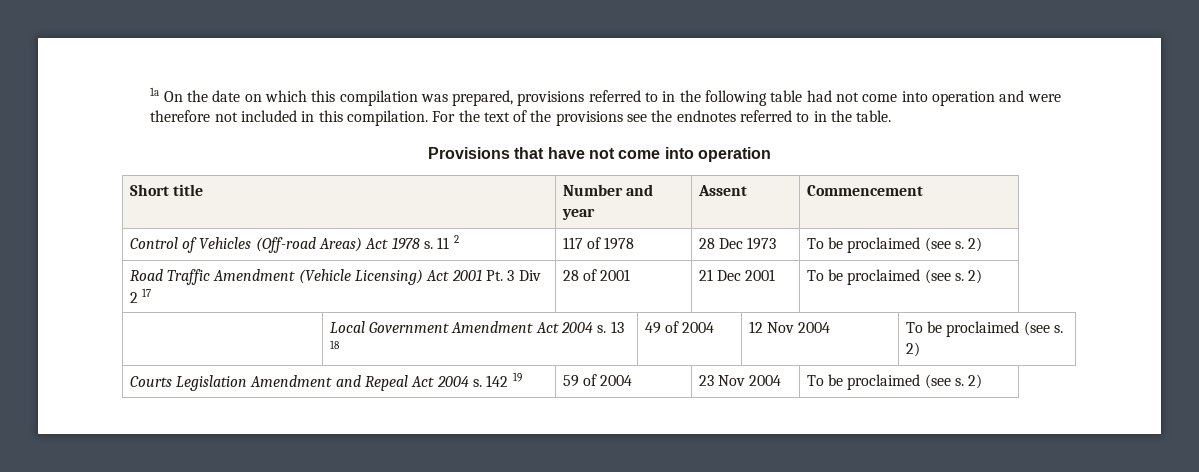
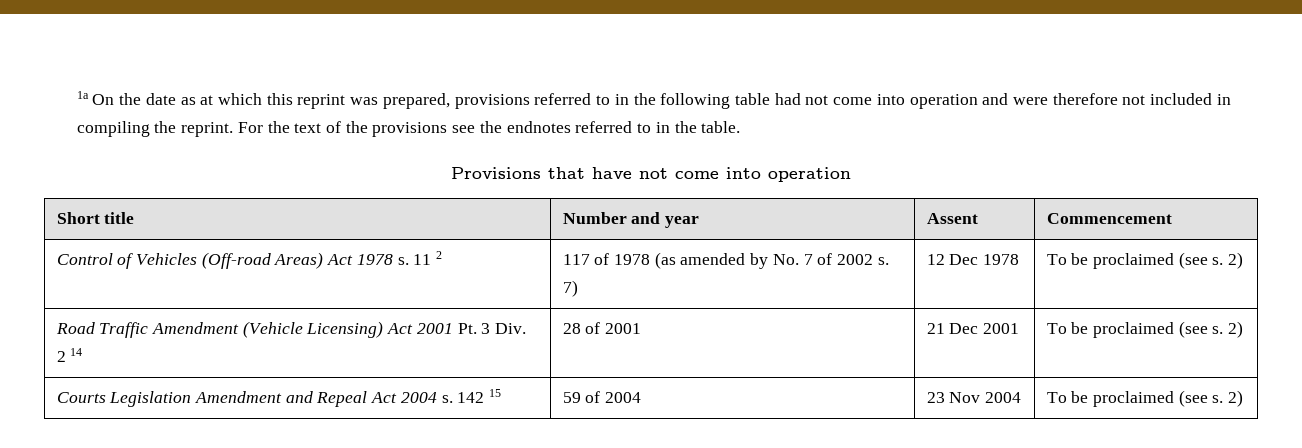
- 1a On the date on which this compilation was prepared, provisions referred to in the following table had not come into operation and were therefore not included in this compilation.
+ 1a On the date as at which this reprint was prepared, provisions referred to in the following table had not come into operation and were therefore not included in compiling the reprint.
- Control of Vehicles (Off-road Areas) Act 1978 s. 11 2 | 117 of 1978 | 28 Dec 1973 | To be proclaimed (see s. 2)
+ Control of Vehicles (Off-road Areas) Act 1978 s. 11 2 | 117 of 1978 (as amended by No. 7 of 2002 s. 7) | 12 Dec 1978 | To be proclaimed (see s. 2)
- Road Traffic Amendment (Vehicle Licensing) Act 2001 Pt. 3 Div 2 17 | 28 of 2001 | 21 Dec 2001 | To be proclaimed (see s. 2)
+ Road Traffic Amendment (Vehicle Licensing) Act 2001 Pt. 3 Div. 2 14 | 28 of 2001 | 21 Dec 2001 | To be proclaimed (see s. 2)
- | Local Government Amendment Act 2004 s. 13 18 | 49 of 2004 | 12 Nov 2004 | To be proclaimed (see s. 2)
- Courts Legislation Amendment and Repeal Act 2004 s. 142 19 | 59 of 2004 | 23 Nov 2004 | To be proclaimed (see s. 2)
+ Courts Legislation Amendment and Repeal Act 2004 s. 142 15 | 59 of 2004 | 23 Nov 2004 | To be proclaimed (see s. 2)

